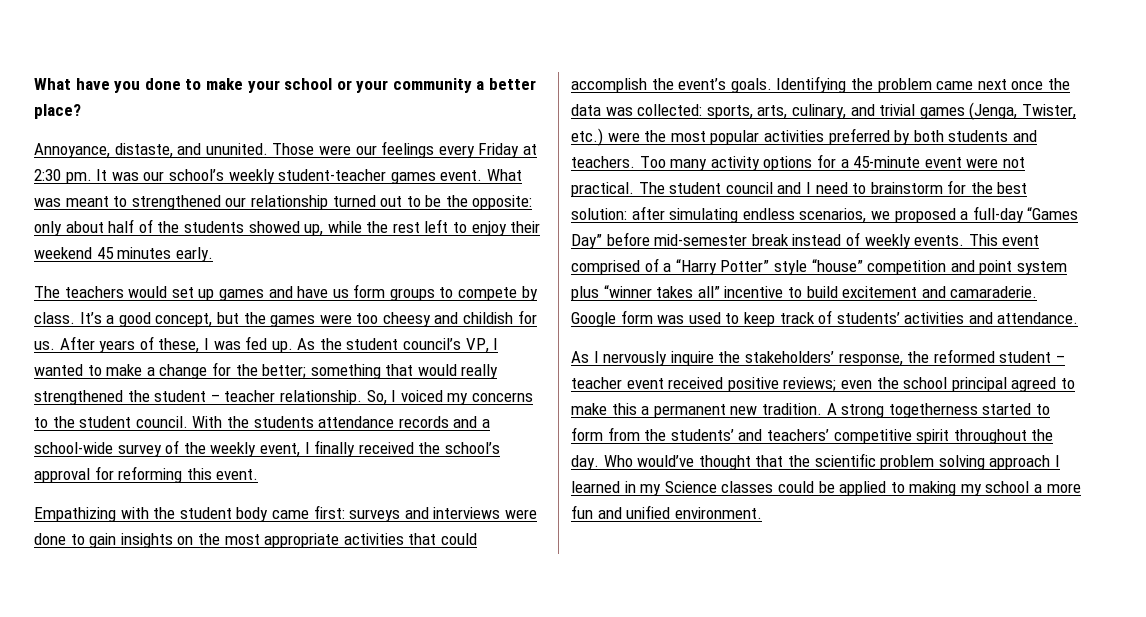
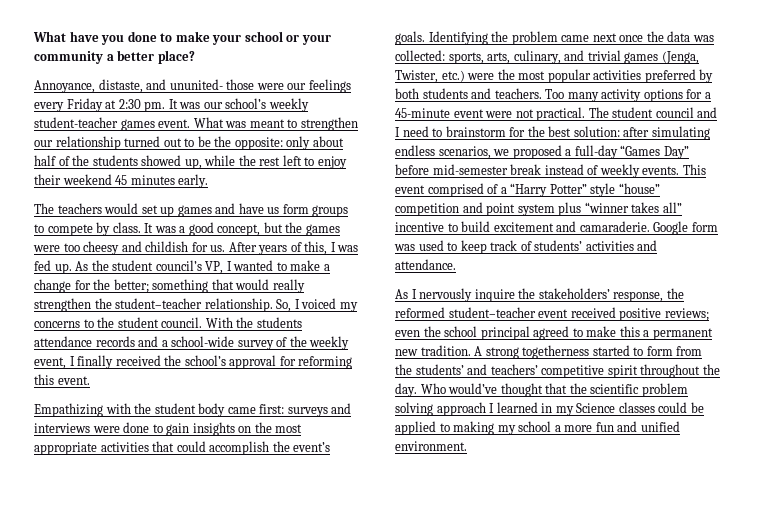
- Annoyance, distaste, and ununited. Those were our feelings every Friday at 2:30 pm.
+ Annoyance, distaste, and ununited- those were our feelings every Friday at 2:30 pm.
- What was meant to strengthened our relationship turned out to be the opposite: only about half of the students showed up, while the rest left to enjoy their weekend 45 minutes early.
+ What was meant to strengthen our relationship turned out to be the opposite: only about half of the students showed up, while the rest left to enjoy their weekend 45 minutes early.
- It’s a good concept, but the games were too cheesy and childish for us.
+ It was a good concept, but the games were too cheesy and childish for us.
- After years of these, I was fed up.
+ After years of this, I was fed up.
- As the student council’s VP, I wanted to make a change for the better; something that would really strengthened the student – teacher relationship.
+ As the student council’s VP, I wanted to make a change for the better; something that would really strengthen the student–teacher relationship.
- As I nervously inquire the stakeholders’ response, the reformed student – teacher event received positive reviews; even the school principal agreed to make this a permanent new tradition.
+ As I nervously inquire the stakeholders’ response, the reformed student–teacher event received positive reviews; even the school principal agreed to make this a permanent new tradition.

